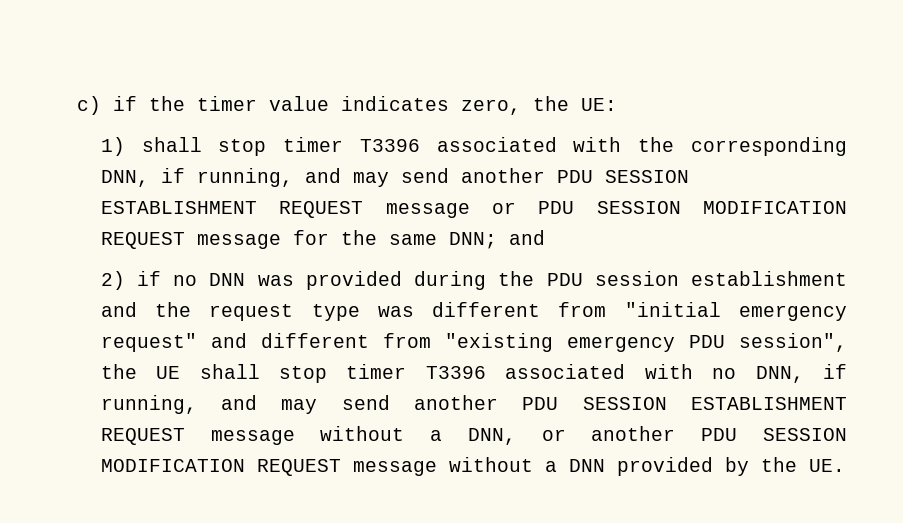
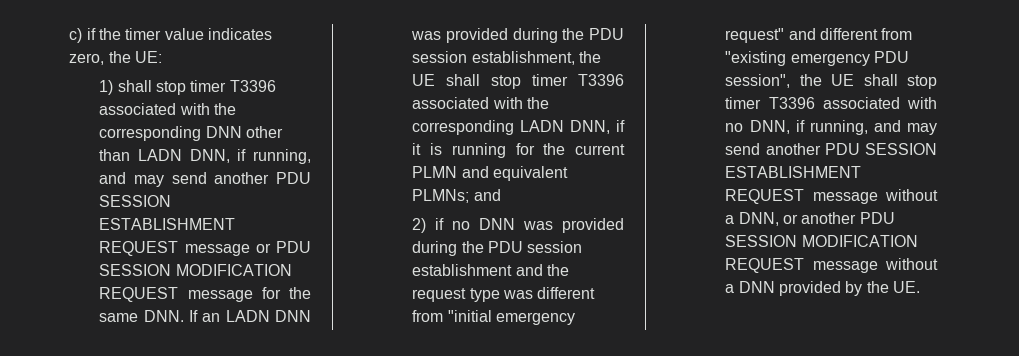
- 1) shall stop timer T3396 associated with the corresponding DNN, if running, and may send another PDU SESSION ESTABLISHMENT REQUEST message or PDU SESSION MODIFICATION REQUEST message for the same DNN; and
+ 1) shall stop timer T3396 associated with the corresponding DNN other than LADN DNN, if running, and may send another PDU SESSION ESTABLISHMENT REQUEST message or PDU SESSION MODIFICATION REQUEST message for the same DNN. If an LADN DNN was provided during the PDU session establishment, the UE shall stop timer T3396 associated with the corresponding LADN DNN, if it is running for the current PLMN and equivalent PLMNs; and

